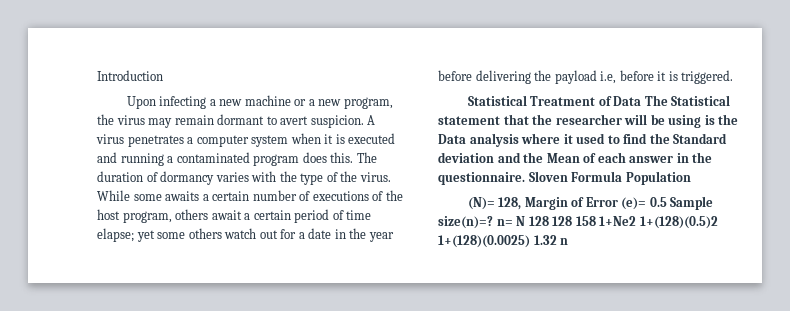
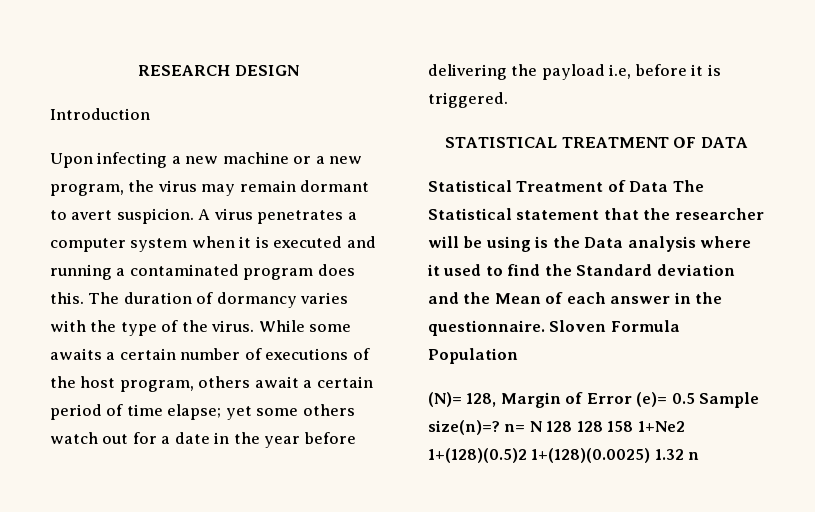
+ RESEARCH DESIGN
+ STATISTICAL TREATMENT OF DATA

